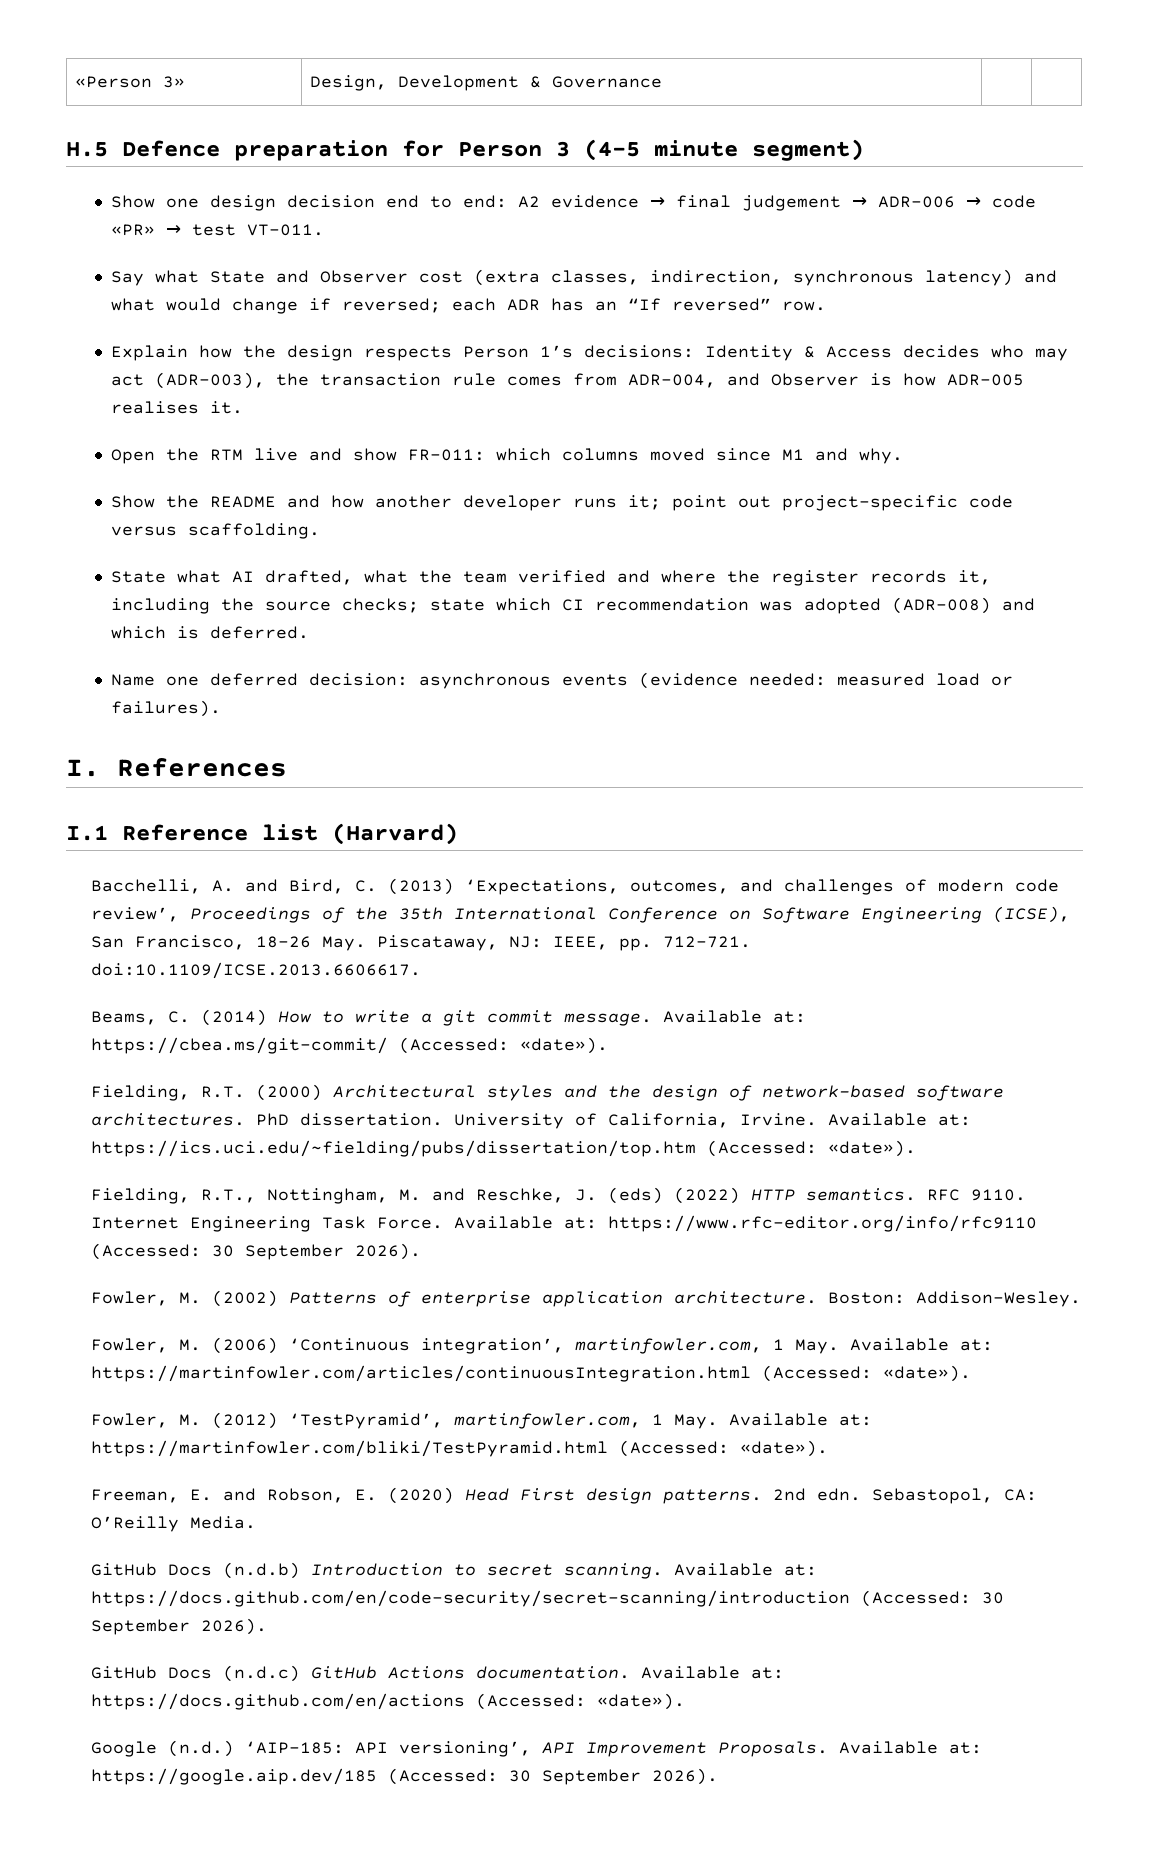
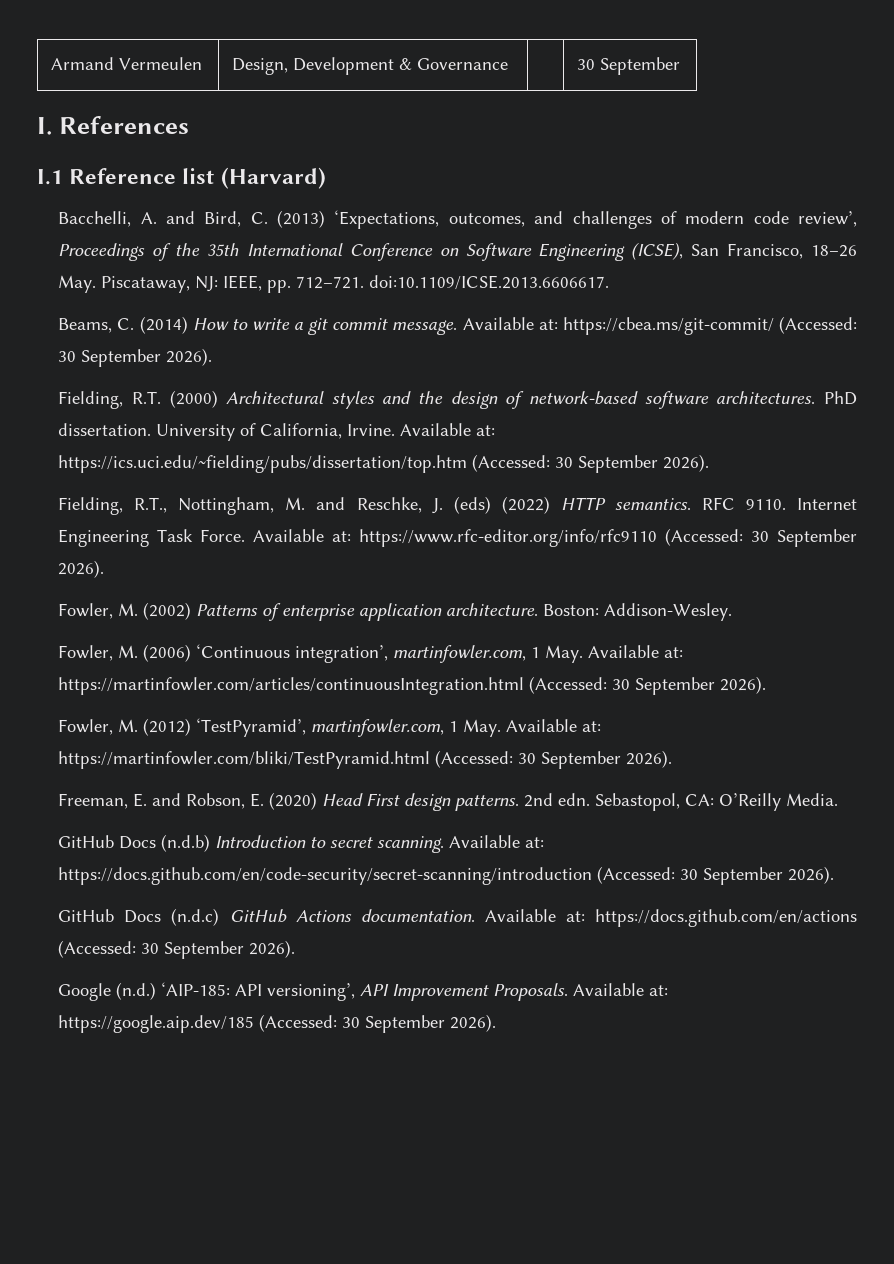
- «Person 3» | Design, Development & Governance | |
- H.5 Defence preparation for Person 3 (4–5 minute segment)
- Show one design decision end to end: A2 evidence → final judgement → ADR-006 → code «PR» → test VT-011.
- Say what State and Observer cost (extra classes, indirection, synchronous latency) and what would change if reversed; each ADR has an “If reversed” row.
- Explain how the design respects Person 1’s decisions: Identity & Access decides who may act (ADR-003), the transaction rule comes from ADR-004, and Observer is how ADR-005 realises it.
- Open the RTM live and show FR-011: which columns moved since M1 and why.
- Show the README and how another developer runs it; point out project-specific code versus scaffolding.
- State what AI drafted, what the team verified and where the register records it, including the source checks; state which CI recommendation was adopted (ADR-008) and which is deferred.
- Name one deferred decision: asynchronous events (evidence needed: measured load or failures).
+ Armand Vermeulen | Design, Development & Governance | | 30 September
- Available at: https://cbea.ms/git-commit/ (Accessed: «date»).
+ Available at: https://cbea.ms/git-commit/ (Accessed: 30 September 2026).
- Available at: https://ics.uci.edu/~fielding/pubs/dissertation/top.htm (Accessed: «date»).
+ Available at: https://ics.uci.edu/~fielding/pubs/dissertation/top.htm (Accessed: 30 September 2026).
- Fowler, M. (2006) ‘Continuous integration’, martinfowler.com, 1 May. Available at: https://martinfowler.com/articles/continuousIntegration.html (Accessed: «date»).
+ Fowler, M. (2006) ‘Continuous integration’, martinfowler.com, 1 May. Available at: https://martinfowler.com/articles/continuousIntegration.html (Accessed: 30 September 2026).
- Fowler, M. (2012) ‘TestPyramid’, martinfowler.com, 1 May. Available at: https://martinfowler.com/bliki/TestPyramid.html (Accessed: «date»).
+ Fowler, M. (2012) ‘TestPyramid’, martinfowler.com, 1 May. Available at: https://martinfowler.com/bliki/TestPyramid.html (Accessed: 30 September 2026).
- Available at: https://docs.github.com/en/actions (Accessed: «date»).
+ Available at: https://docs.github.com/en/actions (Accessed: 30 September 2026).

